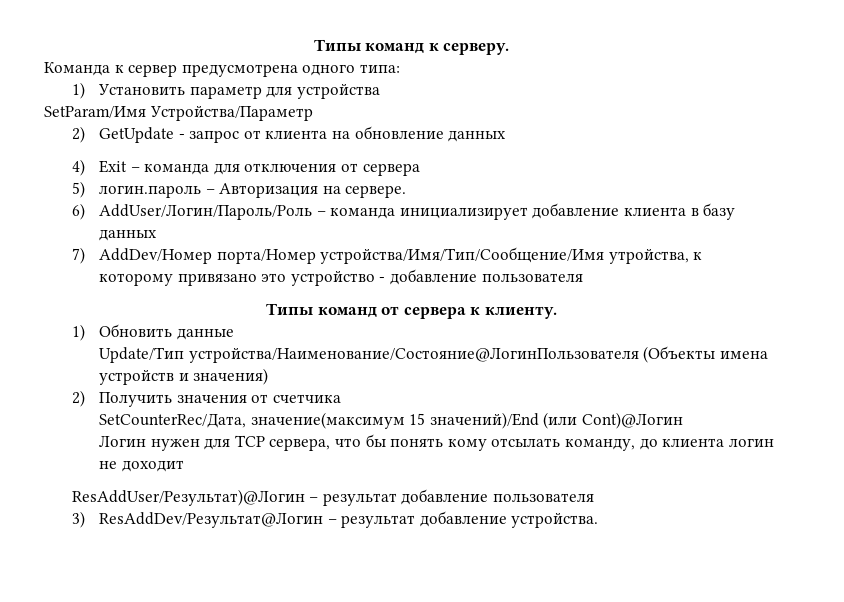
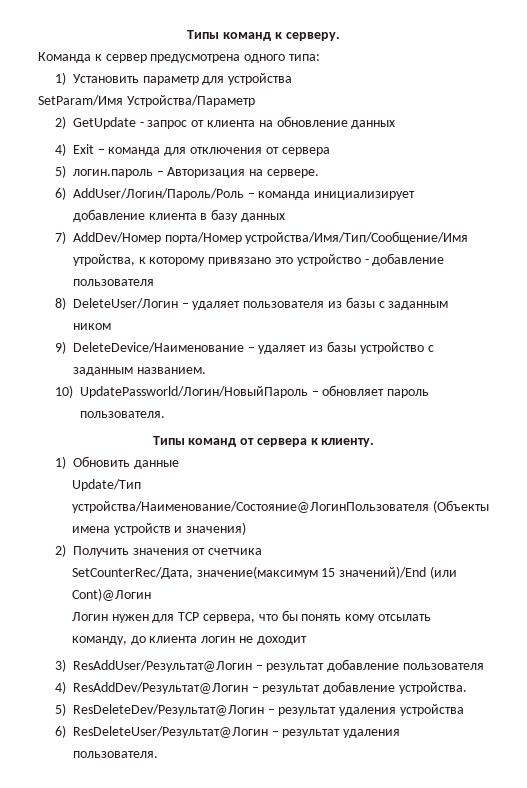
+ 8) DeleteUser/Логин – удаляет пользователя из базы с заданным ником
+ 9) DeleteDevice/Наименование – удаляет из базы устройство с заданным названием.
+ 10) UpdatePassworld/Логин/НовыйПароль – обновляет пароль пользователя.
- ResAddUser/Результат)@Логин – результат добавление пользователя
+ 3) ResAddUser/Результат@Логин – результат добавление пользователя
- 3) ResAddDev/Результат@Логин – результат добавление устройства.
+ 4) ResAddDev/Результат@Логин – результат добавление устройства.
+ 5) ResDeleteDev/Результат@Логин – результат удаления устройства
+ 6) ResDeleteUser/Результат@Логин – результат удаления пользователя.

